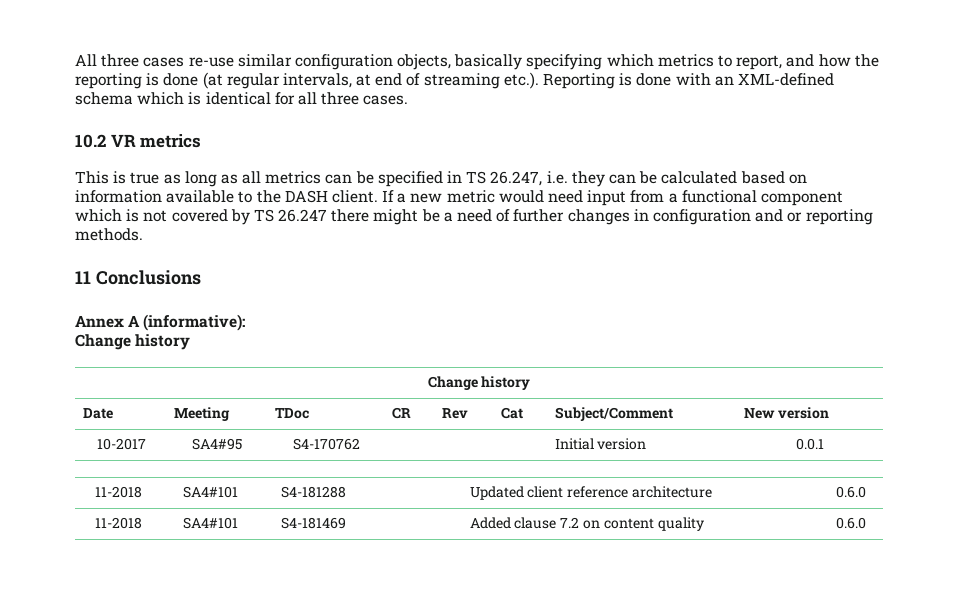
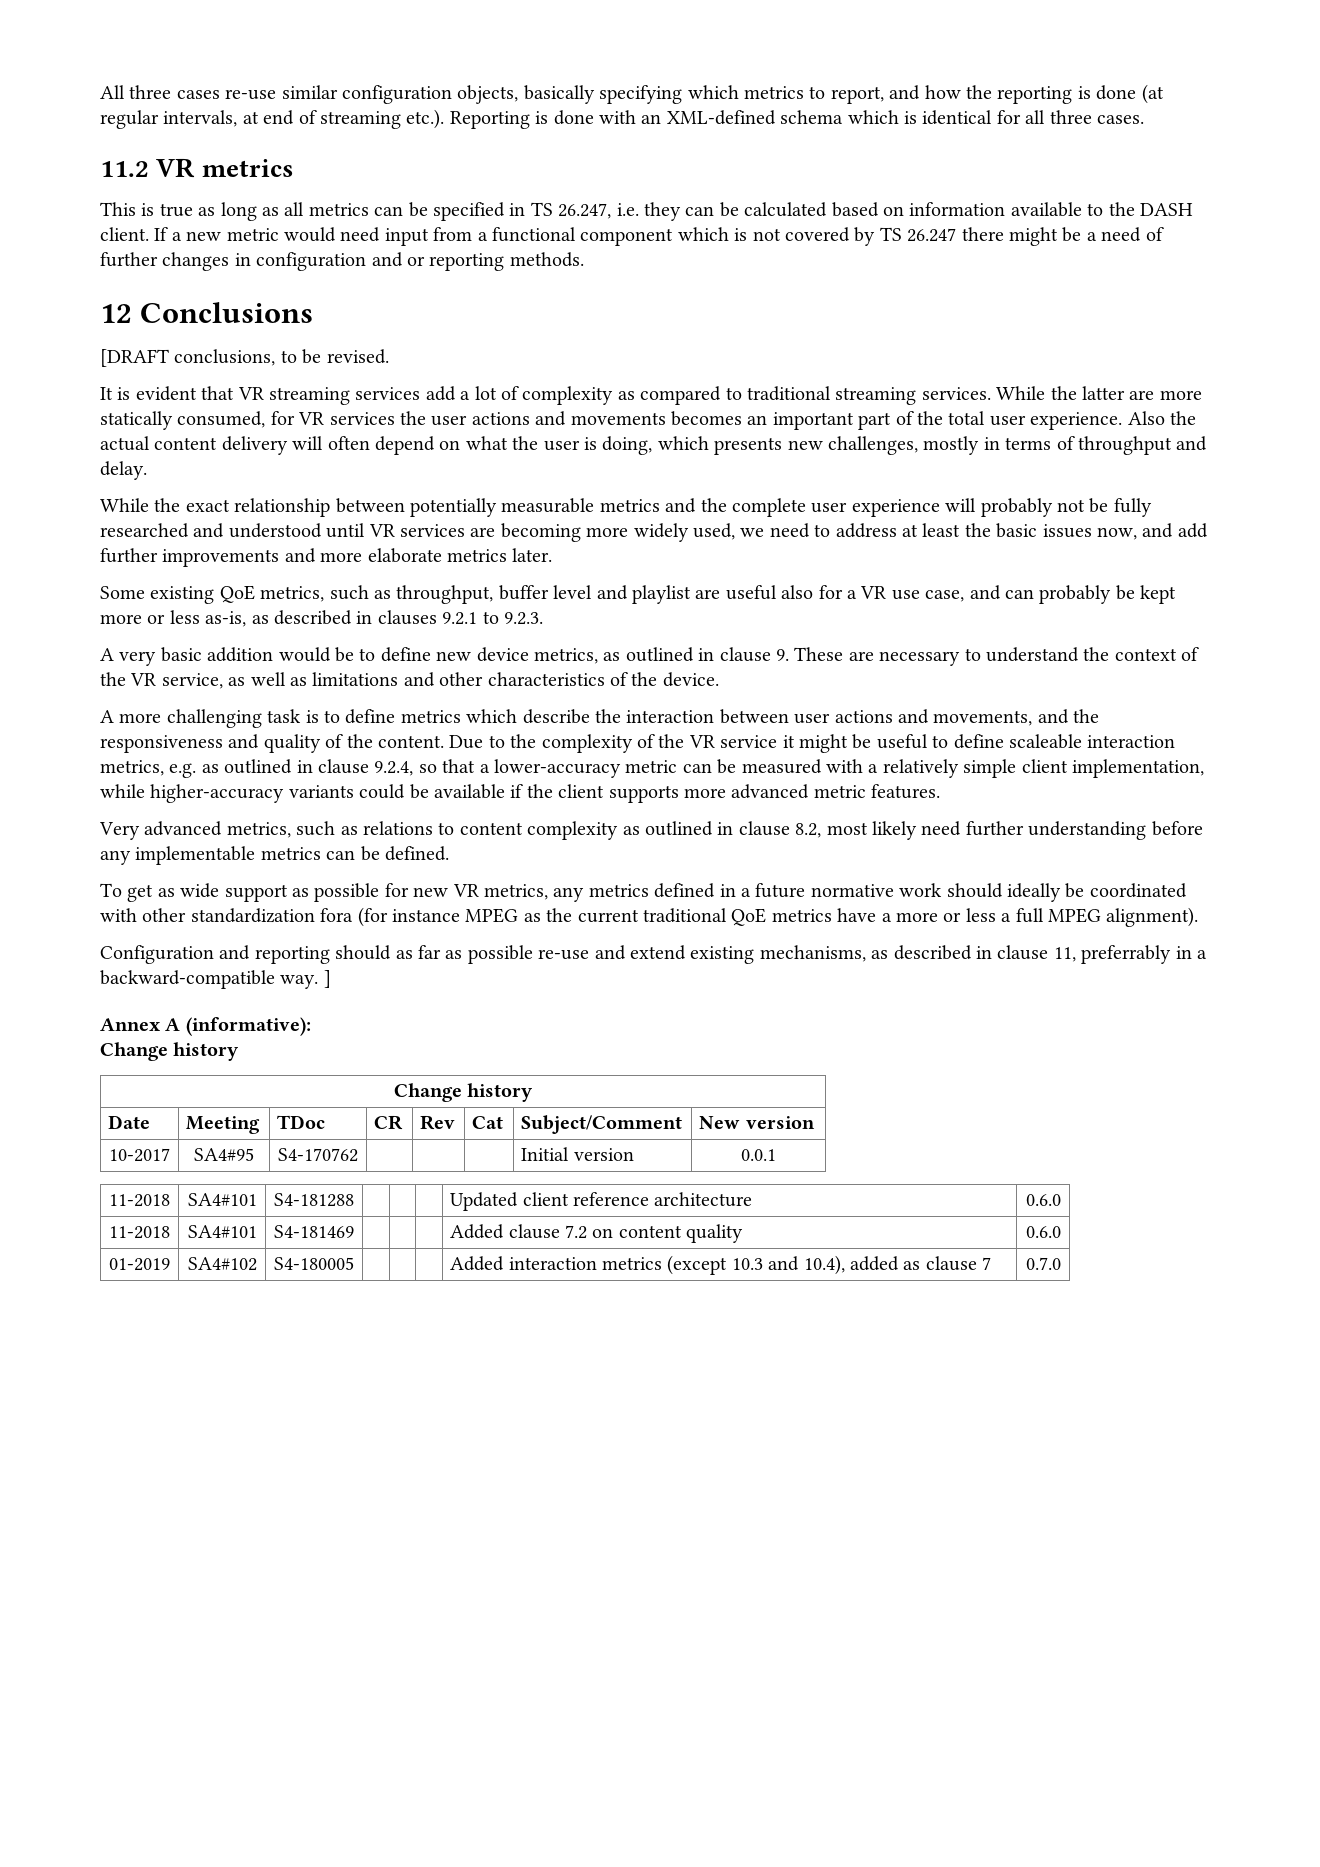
- 10.2 VR metrics
+ 11.2 VR metrics
- 11 Conclusions
+ 12 Conclusions
+ [DRAFT conclusions, to be revised.
+ It is evident that VR streaming services add a lot of complexity as compared to traditional streaming services. While the latter are more statically consumed, for VR services the user actions and movements becomes an important part of the total user experience. Also the actual content delivery will often depend on what the user is doing, which presents new challenges, mostly in terms of throughput and delay.
+ While the exact relationship between potentially measurable metrics and the complete user experience will probably not be fully researched and understood until VR services are becoming more widely used, we need to address at least the basic issues now, and add further improvements and more elaborate metrics later.
+ Some existing QoE metrics, such as throughput, buffer level and playlist are useful also for a VR use case, and can probably be kept more or less as-is, as described in clauses 9.2.1 to 9.2.3.
+ A very basic addition would be to define new device metrics, as outlined in clause 9. These are necessary to understand the context of the VR service, as well as limitations and other characteristics of the device.
+ A more challenging task is to define metrics which describe the interaction between user actions and movements, and the responsiveness and quality of the content. Due to the complexity of the VR service it might be useful to define scaleable interaction metrics, e.g. as outlined in clause 9.2.4, so that a lower-accuracy metric can be measured with a relatively simple client implementation, while higher-accuracy variants could be available if the client supports more advanced metric features.
+ Very advanced metrics, such as relations to content complexity as outlined in clause 8.2, most likely need further understanding before any implementable metrics can be defined.
+ To get as wide support as possible for new VR metrics, any metrics defined in a future normative work should ideally be coordinated with other standardization fora (for instance MPEG as the current traditional QoE metrics have a more or less a full MPEG alignment).
+ Configuration and reporting should as far as possible re-use and extend existing mechanisms, as described in clause 11, preferrably in a backward-compatible way. ]
+ 01-2019 | SA4#102 | S4-180005 | | | | Added interaction metrics (except 10.3 and 10.4), added as clause 7 | 0.7.0

